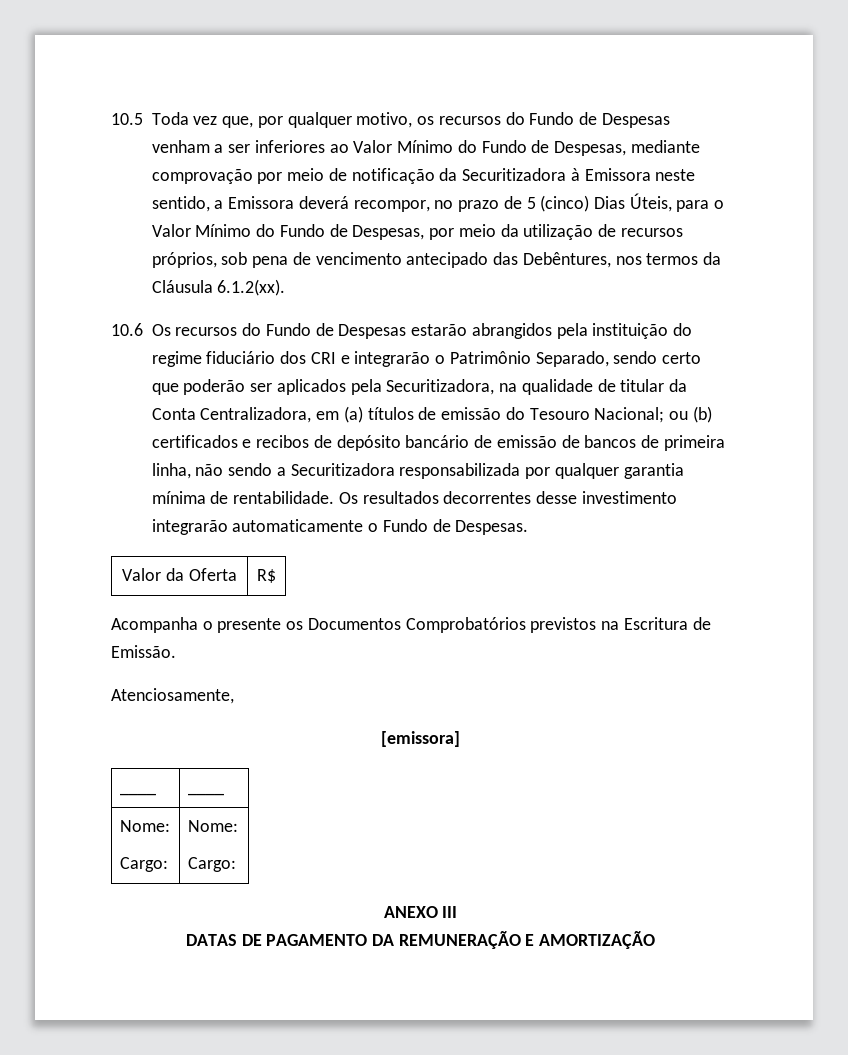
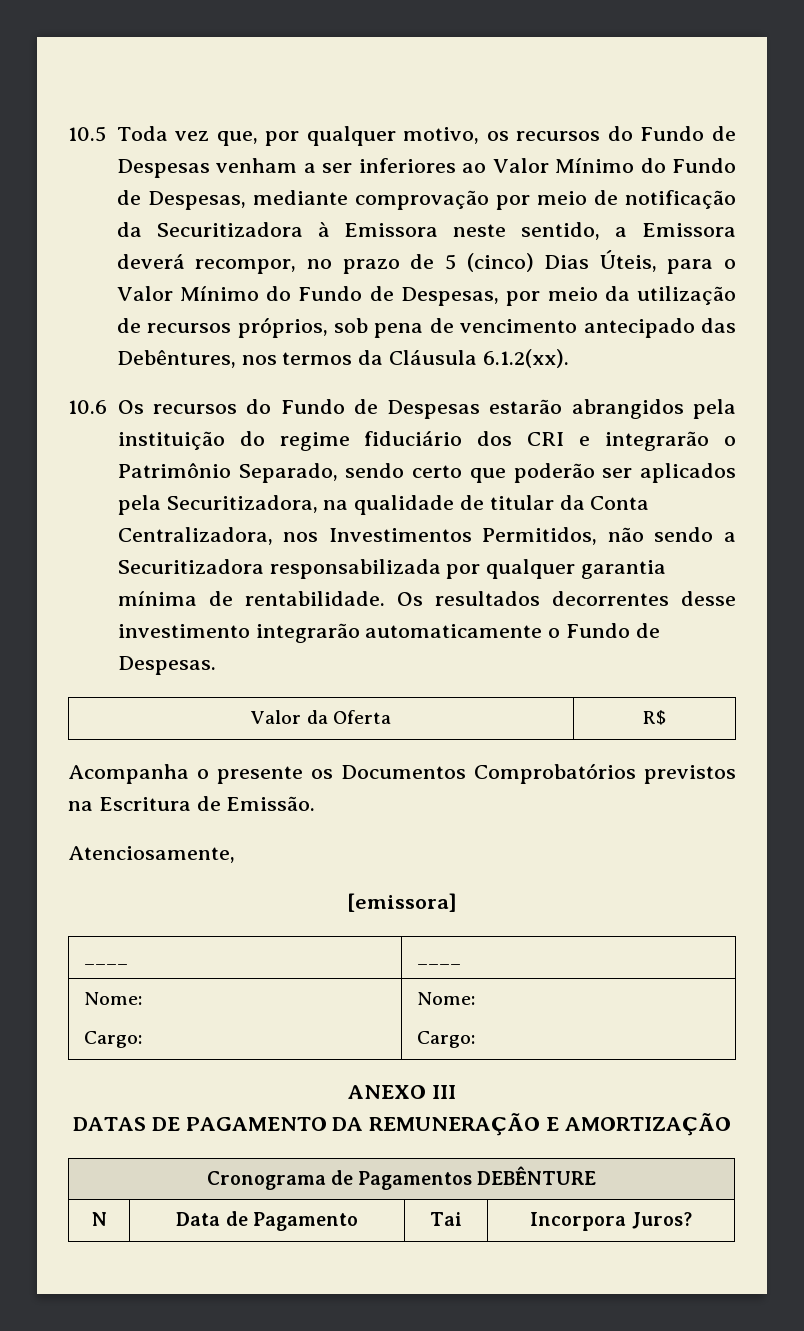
- 10.6 Os recursos do Fundo de Despesas estarão abrangidos pela instituição do regime fiduciário dos CRI e integrarão o Patrimônio Separado, sendo certo que poderão ser aplicados pela Securitizadora, na qualidade de titular da Conta Centralizadora, em (a) títulos de emissão do Tesouro Nacional; ou (b) certificados e recibos de depósito bancário de emissão de bancos de primeira linha, não sendo a Securitizadora responsabilizada por qualquer garantia mínima de rentabilidade.
+ 10.6 Os recursos do Fundo de Despesas estarão abrangidos pela instituição do regime fiduciário dos CRI e integrarão o Patrimônio Separado, sendo certo que poderão ser aplicados pela Securitizadora, na qualidade de titular da Conta Centralizadora, nos Investimentos Permitidos, não sendo a Securitizadora responsabilizada por qualquer garantia mínima de rentabilidade.
+ Cronograma de Pagamentos DEBÊNTURE
+ N | Data de Pagamento | Tai | Incorpora Juros?

